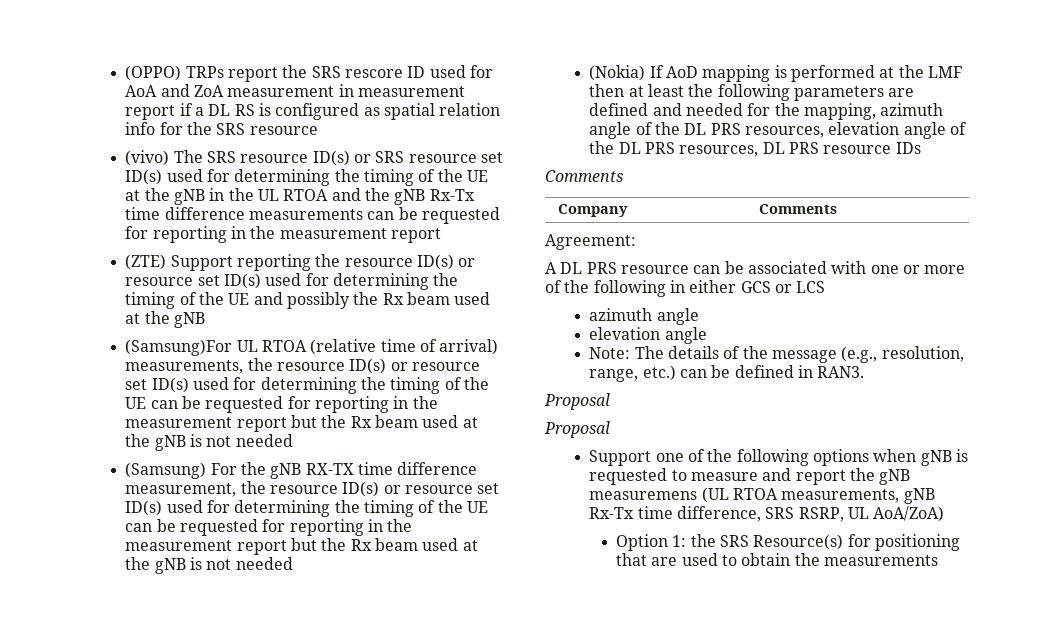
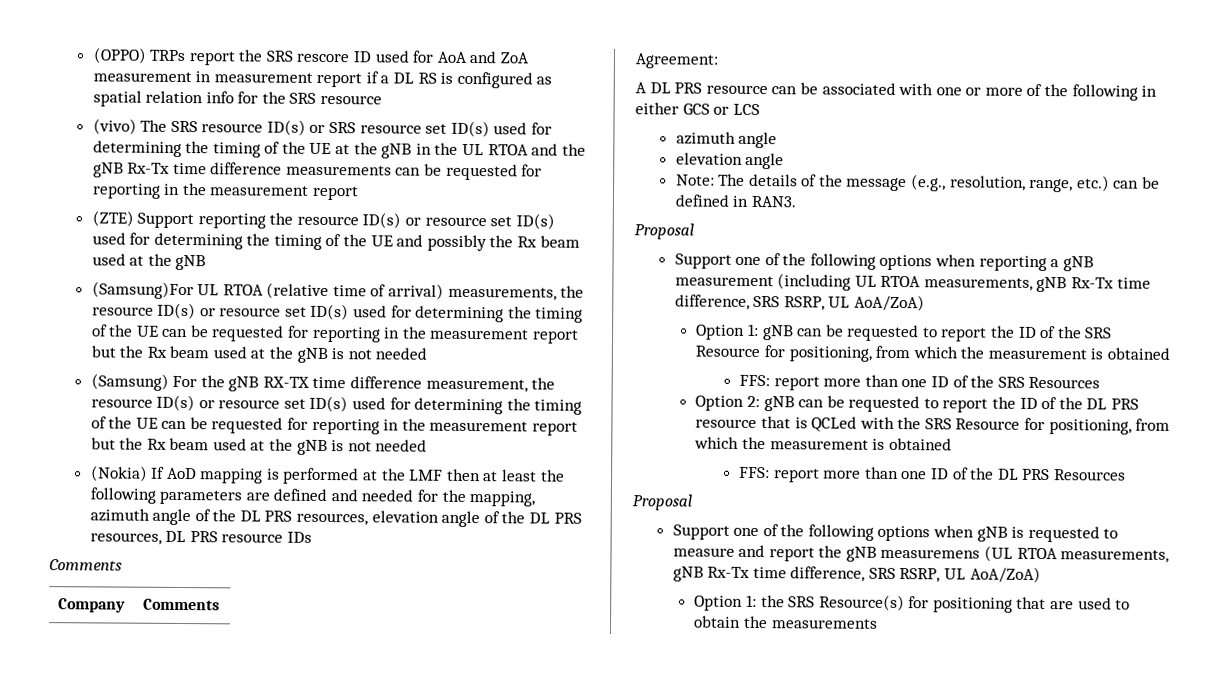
+ Support one of the following options when reporting a gNB measurement (including UL RTOA measurements, gNB Rx-Tx time difference, SRS RSRP, UL AoA/ZoA)
+ Option 1: gNB can be requested to report the ID of the SRS Resource for positioning, from which the measurement is obtained
+ FFS: report more than one ID of the SRS Resources
+ Option 2: gNB can be requested to report the ID of the DL PRS resource that is QCLed with the SRS Resource for positioning, from which the measurement is obtained
+ FFS: report more than one ID of the DL PRS Resources

